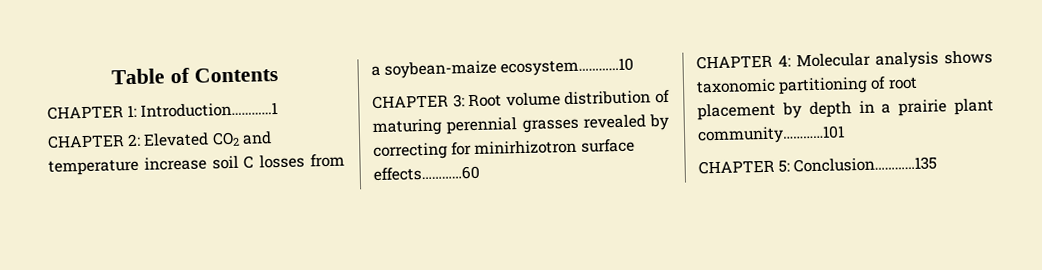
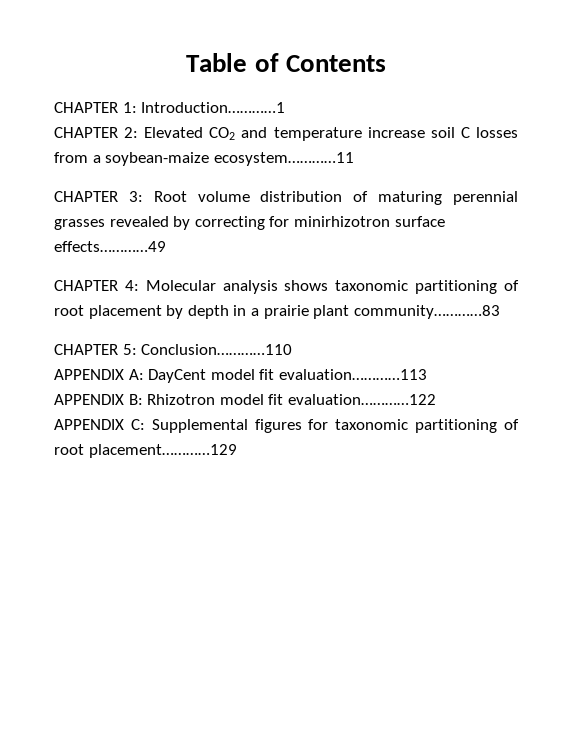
- CHAPTER 2: Elevated CO2 and temperature increase soil C losses from a soybean-maize ecosystem…………10
+ CHAPTER 2: Elevated CO2 and temperature increase soil C losses from a soybean-maize ecosystem…………11
- CHAPTER 3: Root volume distribution of maturing perennial grasses revealed by correcting for minirhizotron surface effects…………60
+ CHAPTER 3: Root volume distribution of maturing perennial grasses revealed by correcting for minirhizotron surface effects…………49
- CHAPTER 4: Molecular analysis shows taxonomic partitioning of root placement by depth in a prairie plant community…………101
+ CHAPTER 4: Molecular analysis shows taxonomic partitioning of root placement by depth in a prairie plant community…………83
- CHAPTER 5: Conclusion…………135
+ CHAPTER 5: Conclusion…………110
+ APPENDIX A: DayCent model fit evaluation…………113
+ APPENDIX B: Rhizotron model fit evaluation…………122
+ APPENDIX C: Supplemental figures for taxonomic partitioning of root placement…………129

